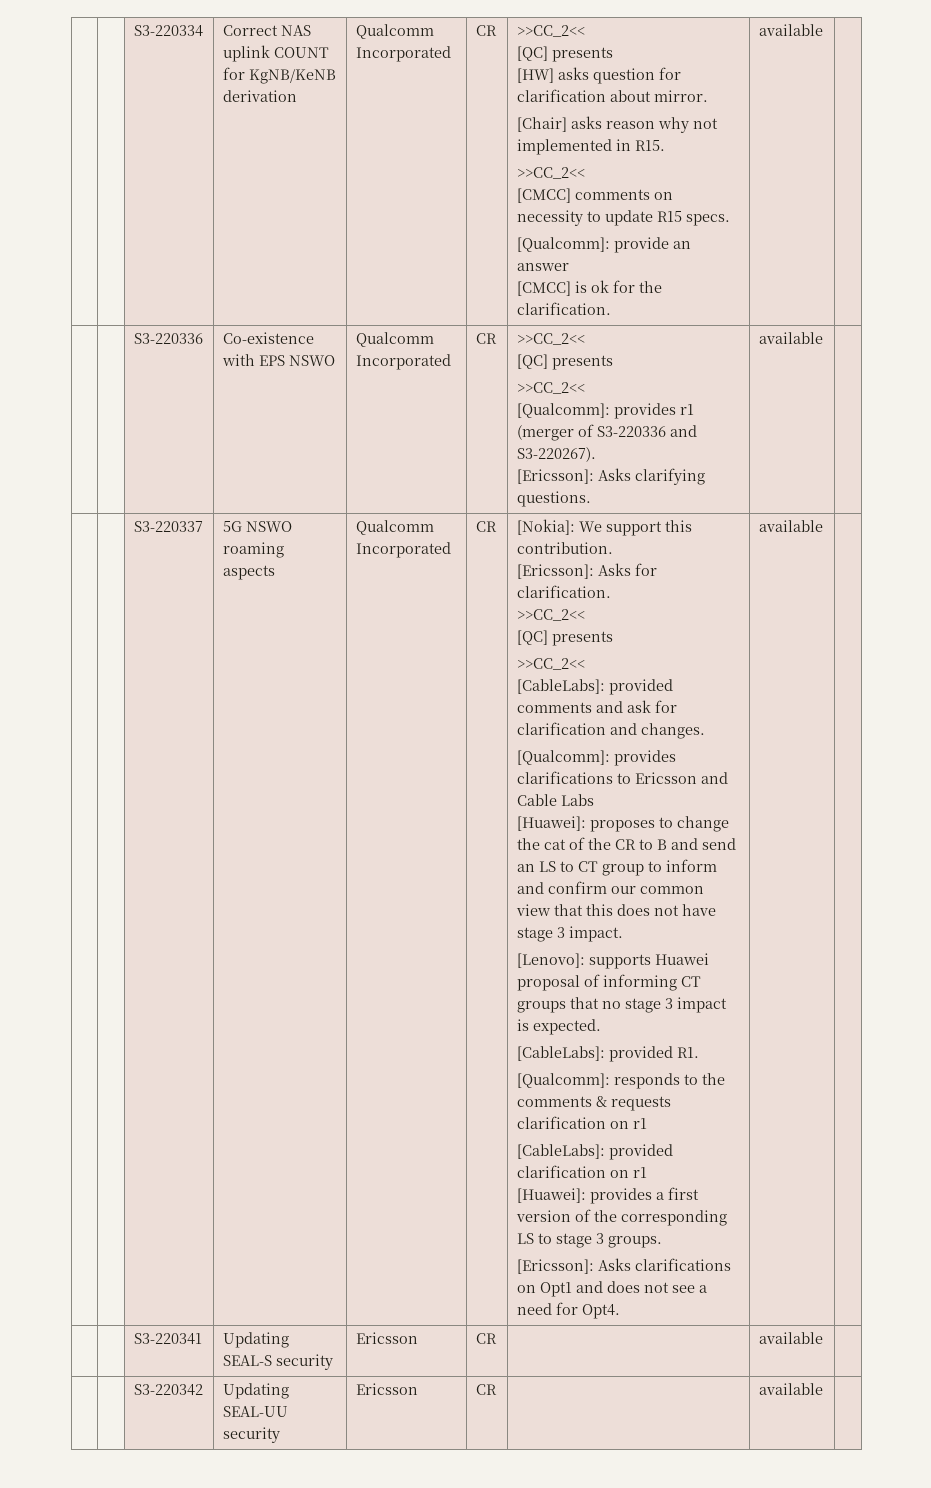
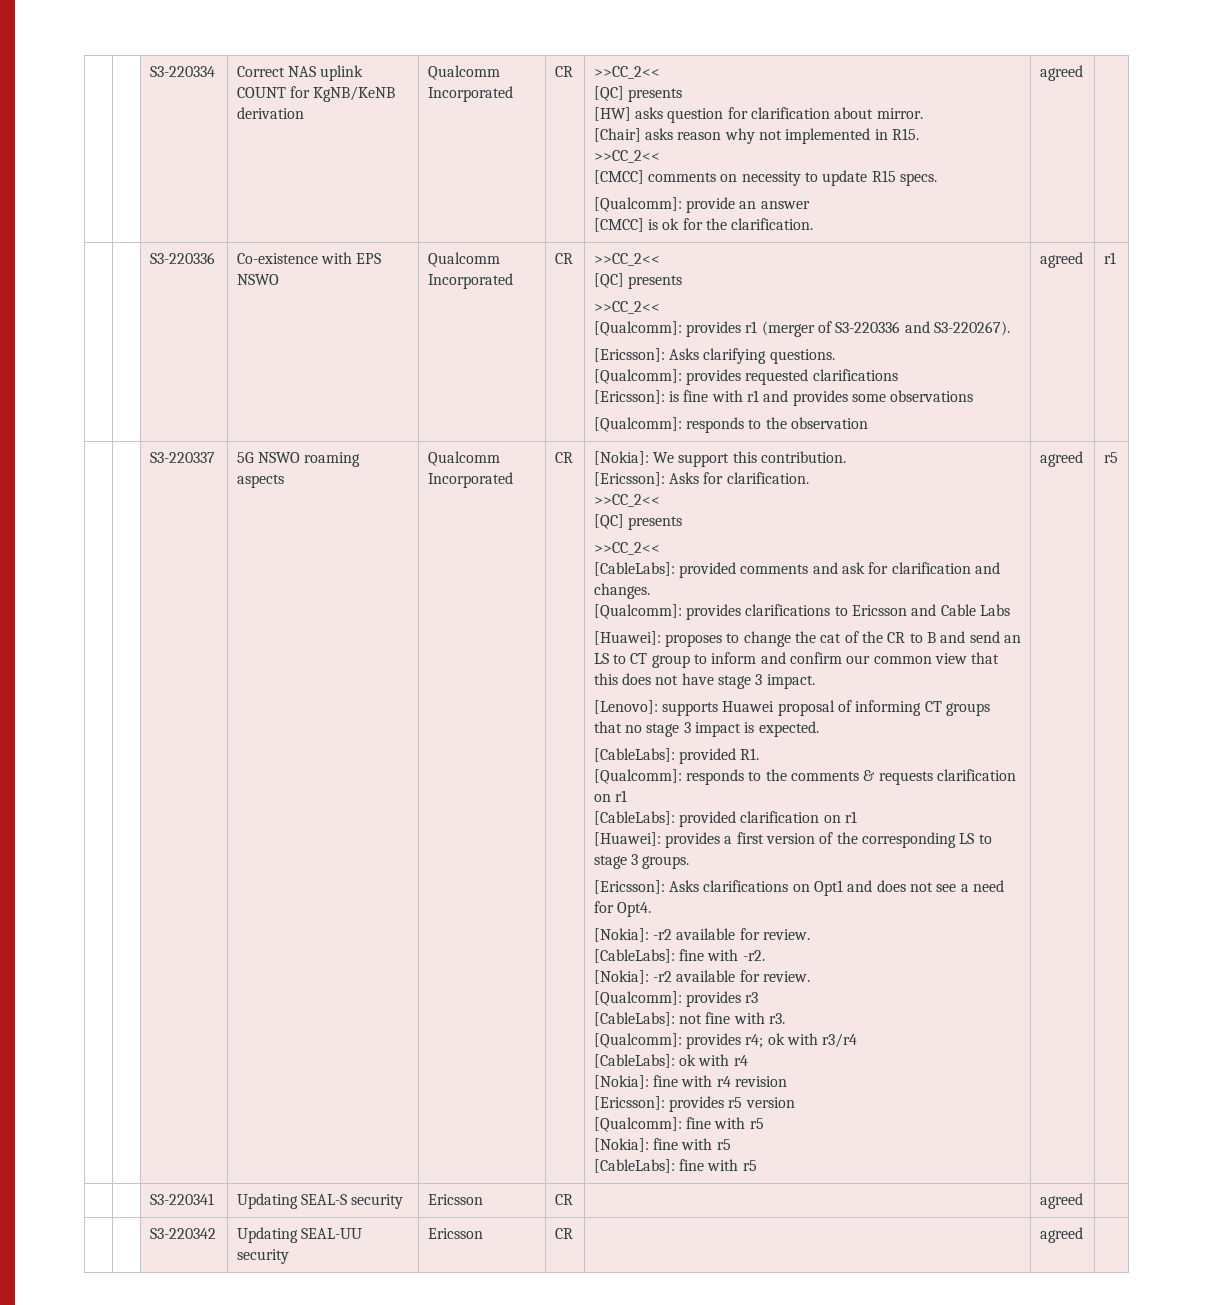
- [CMCC] is ok for the clarification. | available
+ [CMCC] is ok for the clarification. | agreed
- [Ericsson]: Asks clarifying questions. | available
+ [Ericsson]: Asks clarifying questions.
+ [Qualcomm]: provides requested clarifications
+ [Ericsson]: is fine with r1 and provides some observations
+ [Qualcomm]: responds to the observation | agreed | r1
- [Ericsson]: Asks clarifications on Opt1 and does not see a need for Opt4. | available
+ [Ericsson]: Asks clarifications on Opt1 and does not see a need for Opt4.
+ [Nokia]: -r2 available for review.
+ [CableLabs]: fine with -r2.
+ [Nokia]: -r2 available for review.
+ [Qualcomm]: provides r3
+ [CableLabs]: not fine with r3.
+ [Qualcomm]: provides r4; ok with r3/r4
+ [CableLabs]: ok with r4
+ [Nokia]: fine with r4 revision
+ [Ericsson]: provides r5 version
+ [Qualcomm]: fine with r5
+ [Nokia]: fine with r5
+ [CableLabs]: fine with r5 | agreed | r5
- | | S3-220341 | Updating SEAL-S security | Ericsson | CR | | available |
+ | | S3-220341 | Updating SEAL-S security | Ericsson | CR | | agreed |
- | | S3-220342 | Updating SEAL-UU security | Ericsson | CR | | available |
+ | | S3-220342 | Updating SEAL-UU security | Ericsson | CR | | agreed |

